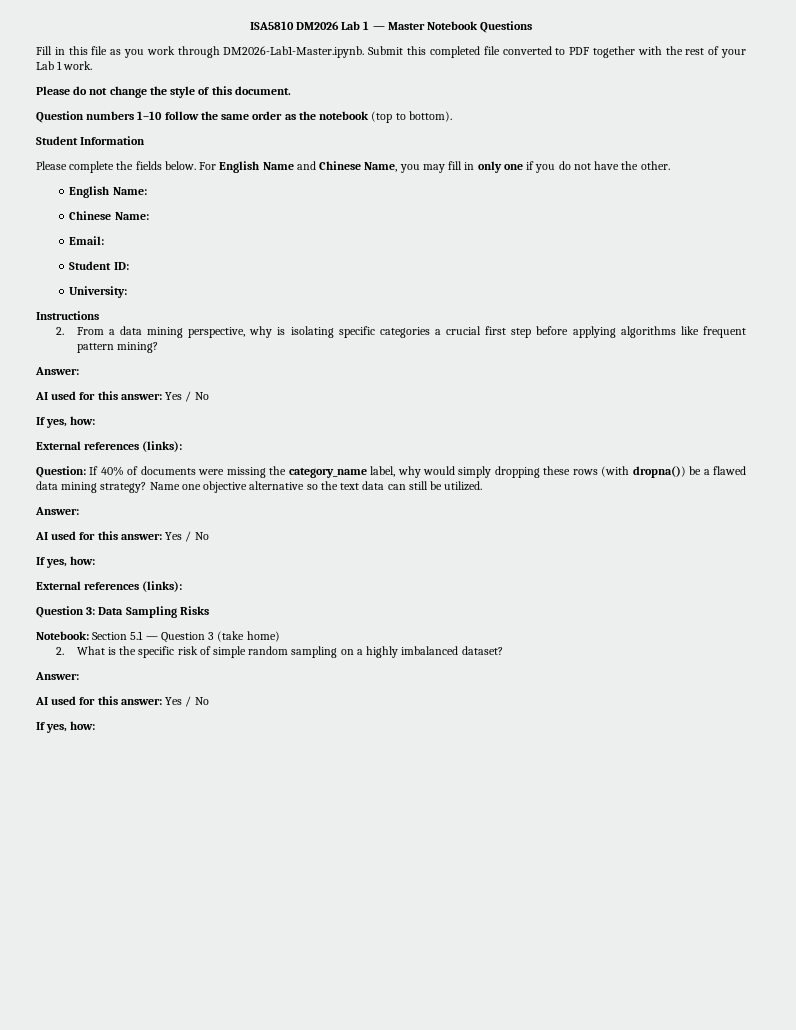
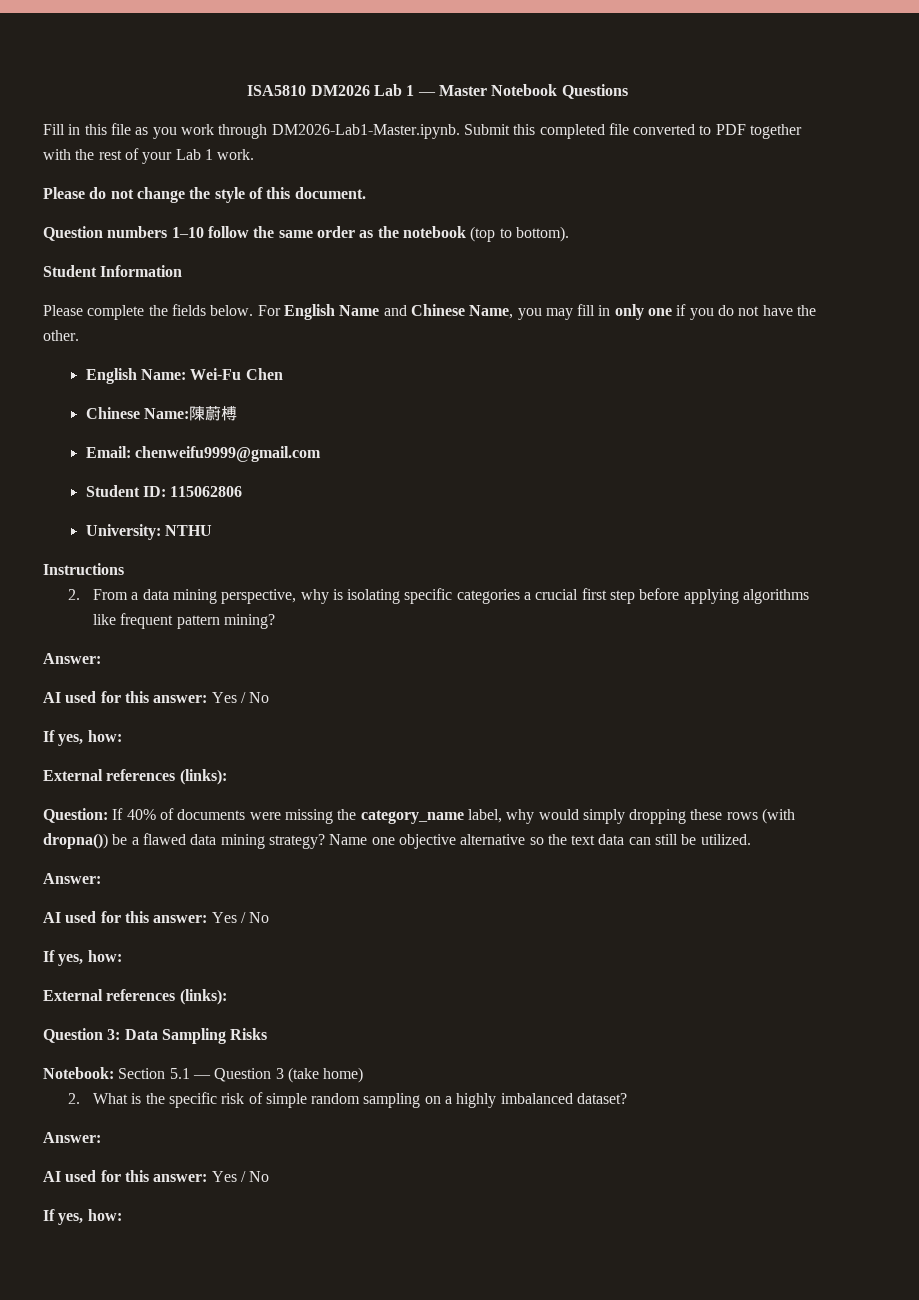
- English Name:
+ English Name: Wei-Fu Chen
- Chinese Name:
+ Chinese Name:陳蔚榑
- Email:
+ Email: chenweifu9999@gmail.com
- Student ID:
+ Student ID: 115062806
- University:
+ University: NTHU

